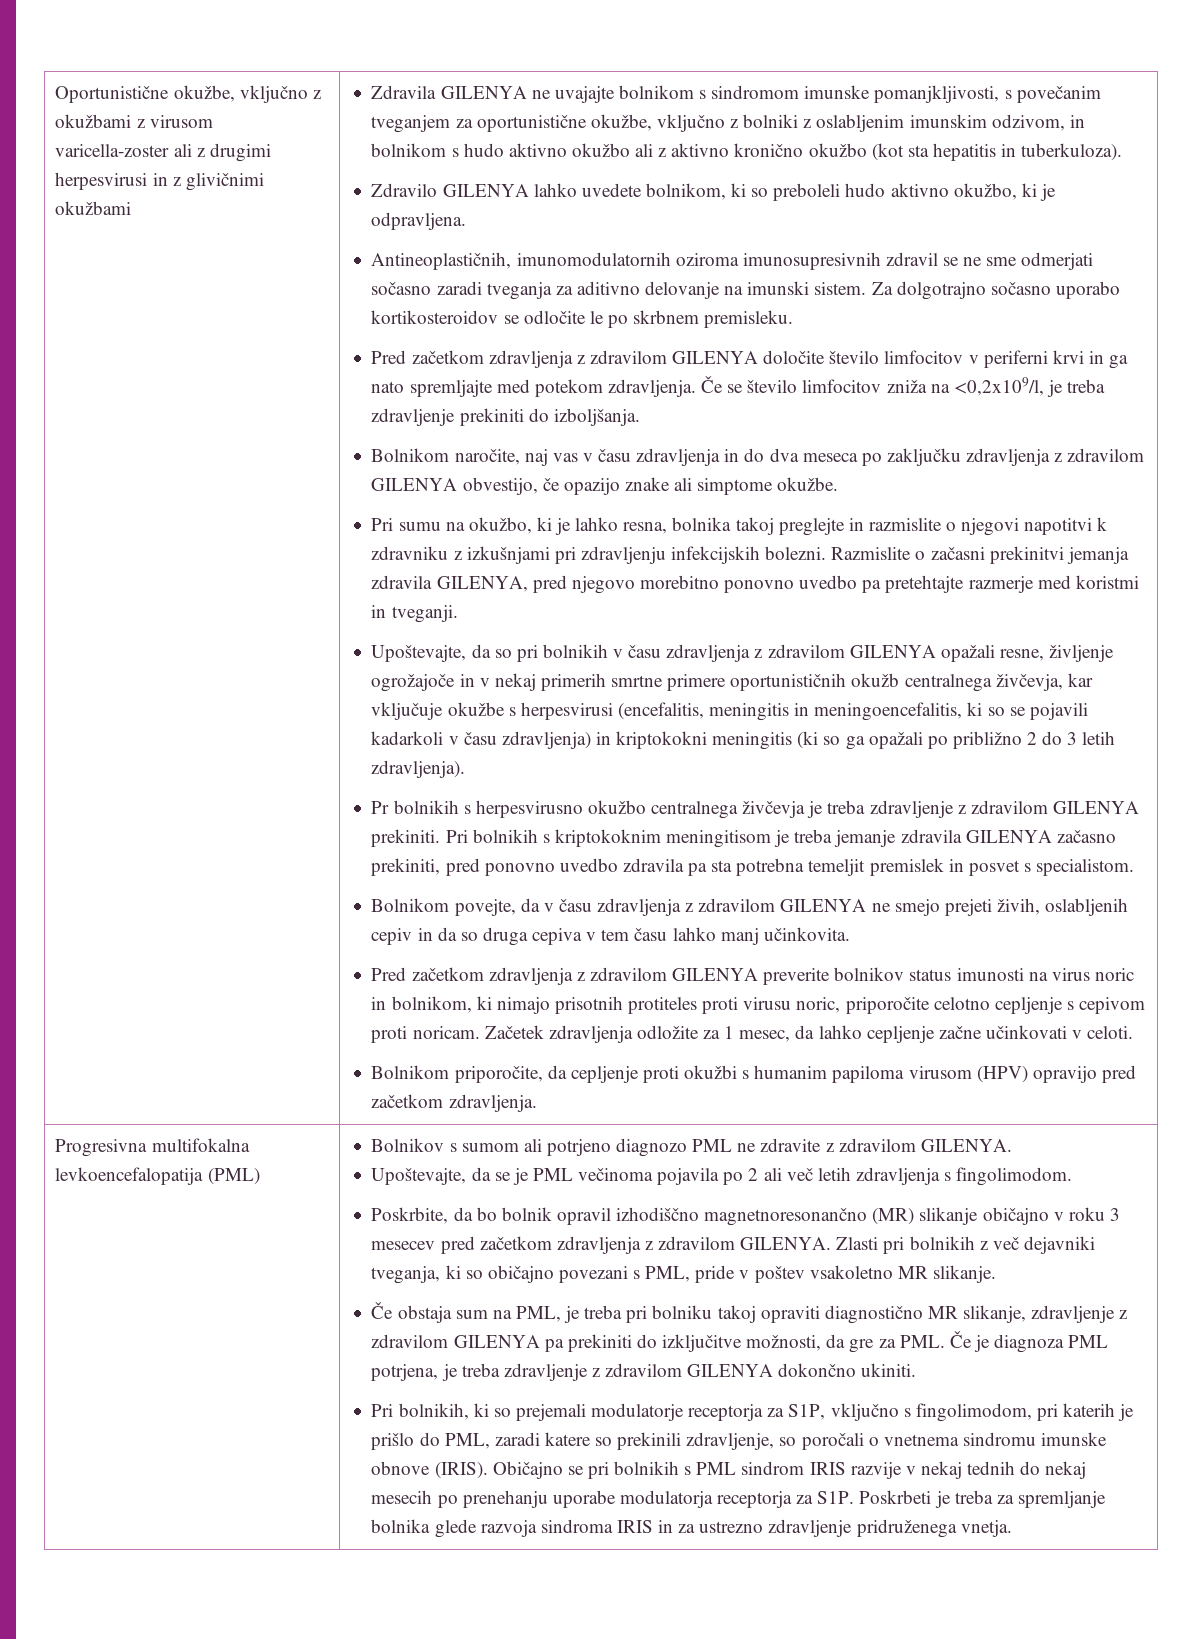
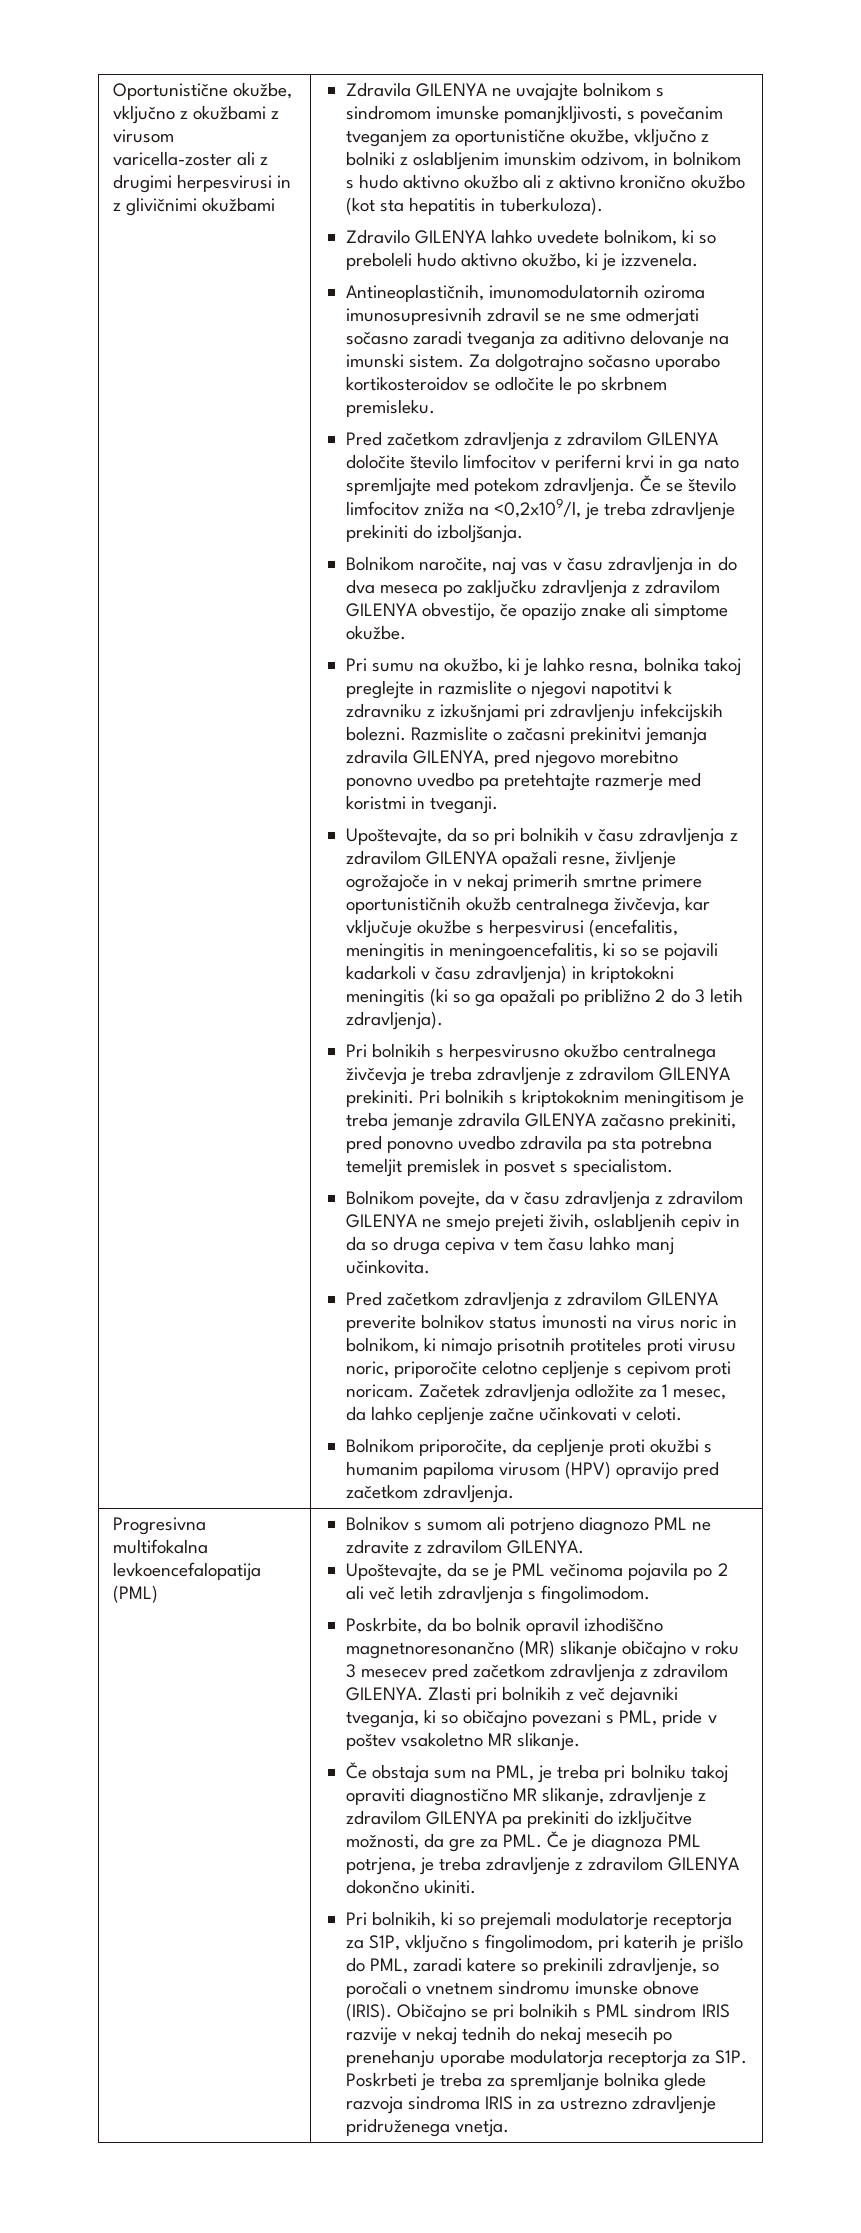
- Zdravilo GILENYA lahko uvedete bolnikom, ki so preboleli hudo aktivno okužbo, ki je odpravljena.
+ Zdravilo GILENYA lahko uvedete bolnikom, ki so preboleli hudo aktivno okužbo, ki je izzvenela.
- Pr bolnikih s herpesvirusno okužbo centralnega živčevja je treba zdravljenje z zdravilom GILENYA prekiniti.
+ Pri bolnikih s herpesvirusno okužbo centralnega živčevja je treba zdravljenje z zdravilom GILENYA prekiniti.
- Pri bolnikih, ki so prejemali modulatorje receptorja za S1P, vključno s fingolimodom, pri katerih je prišlo do PML, zaradi katere so prekinili zdravljenje, so poročali o vnetnema sindromu imunske obnove (IRIS).
+ Pri bolnikih, ki so prejemali modulatorje receptorja za S1P, vključno s fingolimodom, pri katerih je prišlo do PML, zaradi katere so prekinili zdravljenje, so poročali o vnetnem sindromu imunske obnove (IRIS).

